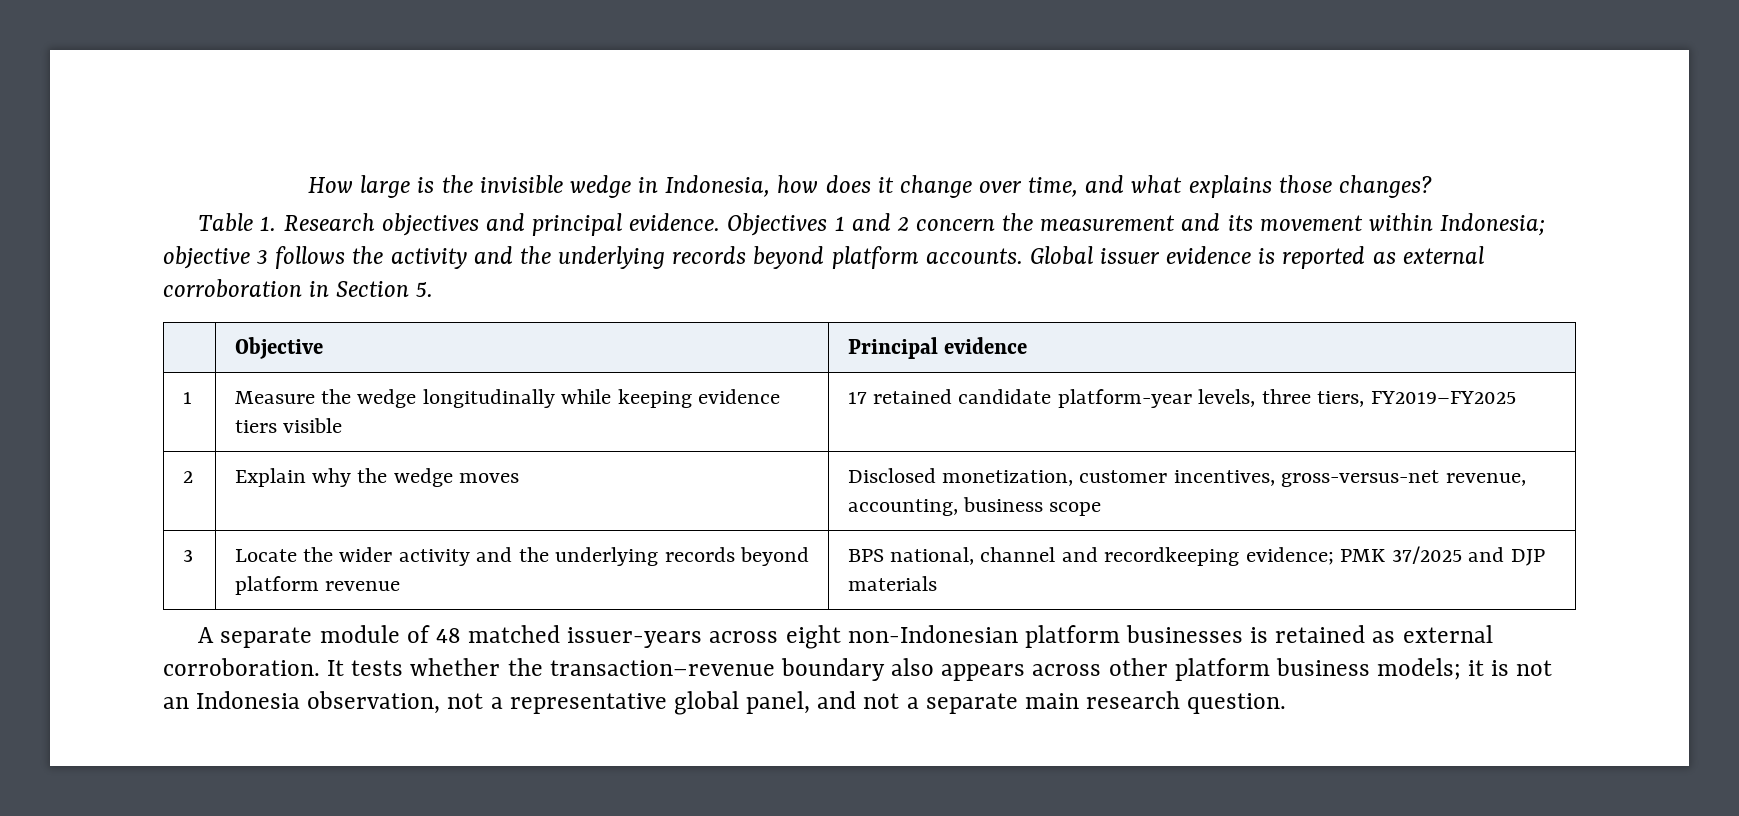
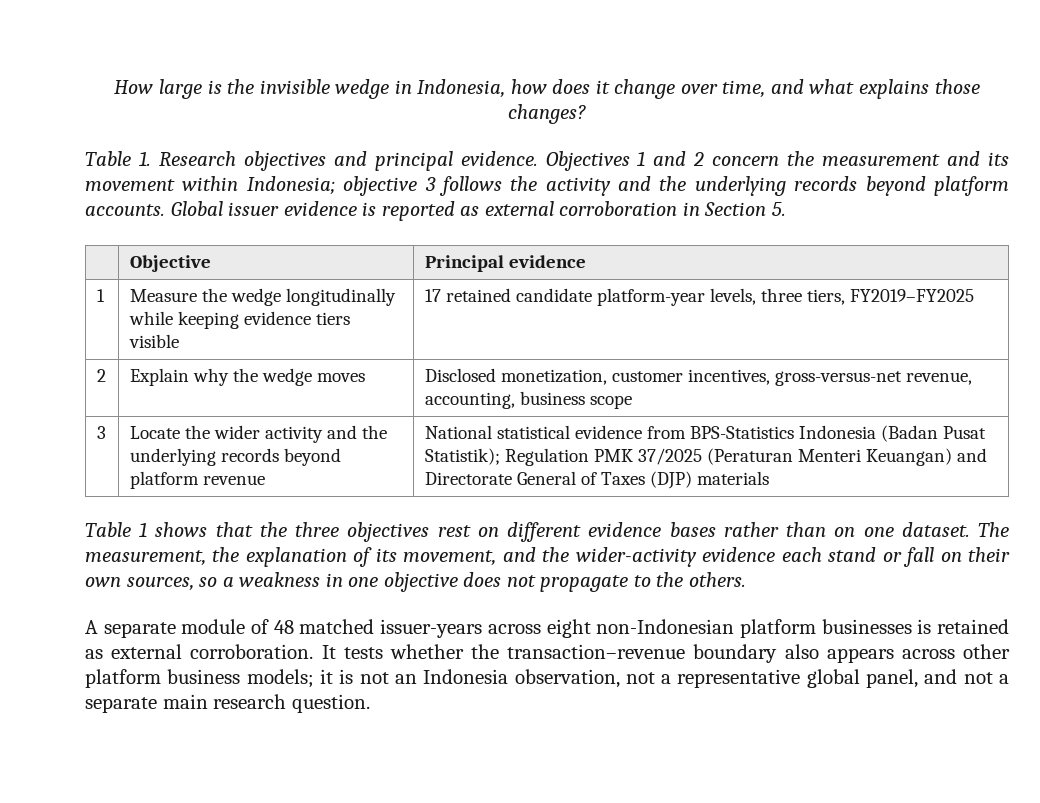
- 3 | Locate the wider activity and the underlying records beyond platform revenue | BPS national, channel and recordkeeping evidence; PMK 37/2025 and DJP materials
+ 3 | Locate the wider activity and the underlying records beyond platform revenue | National statistical evidence from BPS-Statistics Indonesia (Badan Pusat Statistik); Regulation PMK 37/2025 (Peraturan Menteri Keuangan) and Directorate General of Taxes (DJP) materials
+ Table 1 shows that the three objectives rest on different evidence bases rather than on one dataset. The measurement, the explanation of its movement, and the wider-activity evidence each stand or fall on their own sources, so a weakness in one objective does not propagate to the others.

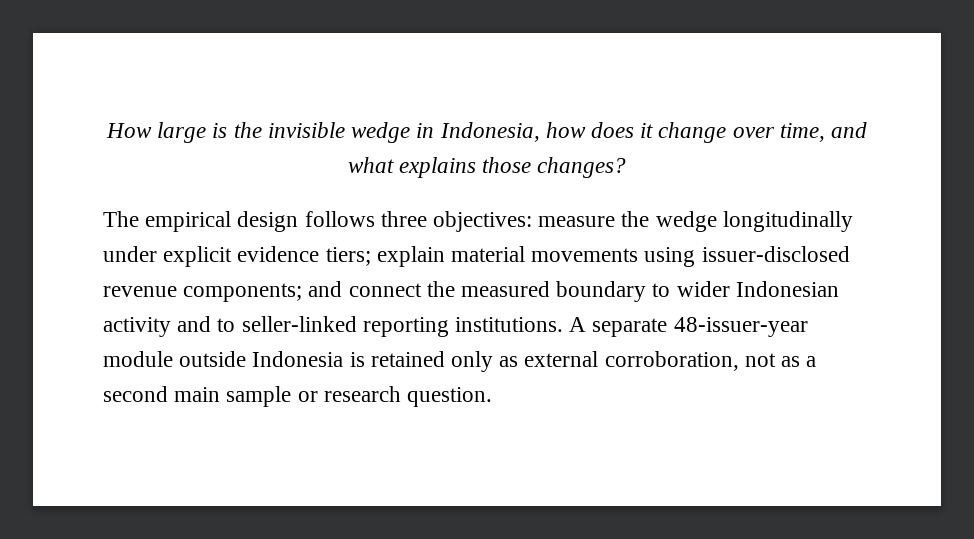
- Table 1. Research objectives and principal evidence. Objectives 1 and 2 concern the measurement and its movement within Indonesia; objective 3 follows the activity and the underlying records beyond platform accounts. Global issuer evidence is reported as external corroboration in Section 5.
- | Objective | Principal evidence
- 1 | Measure the wedge longitudinally while keeping evidence tiers visible | 17 retained candidate platform-year levels, three tiers, FY2019–FY2025
- 2 | Explain why the wedge moves | Disclosed monetization, customer incentives, gross-versus-net revenue, accounting, business scope
- 3 | Locate the wider activity and the underlying records beyond platform revenue | National statistical evidence from BPS-Statistics Indonesia (Badan Pusat Statistik); Regulation PMK 37/2025 (Peraturan Menteri Keuangan) and Directorate General of Taxes (DJP) materials
- Table 1 shows that the three objectives rest on different evidence bases rather than on one dataset. The measurement, the explanation of its movement, and the wider-activity evidence each stand or fall on their own sources, so a weakness in one objective does not propagate to the others.
- A separate module of 48 matched issuer-years across eight non-Indonesian platform businesses is retained as external corroboration. It tests whether the transaction–revenue boundary also appears across other platform business models; it is not an Indonesia observation, not a representative global panel, and not a separate main research question.
+ The empirical design follows three objectives: measure the wedge longitudinally under explicit evidence tiers; explain material movements using issuer-disclosed revenue components; and connect the measured boundary to wider Indonesian activity and to seller-linked reporting institutions. A separate 48-issuer-year module outside Indonesia is retained only as external corroboration, not as a second main sample or research question.

